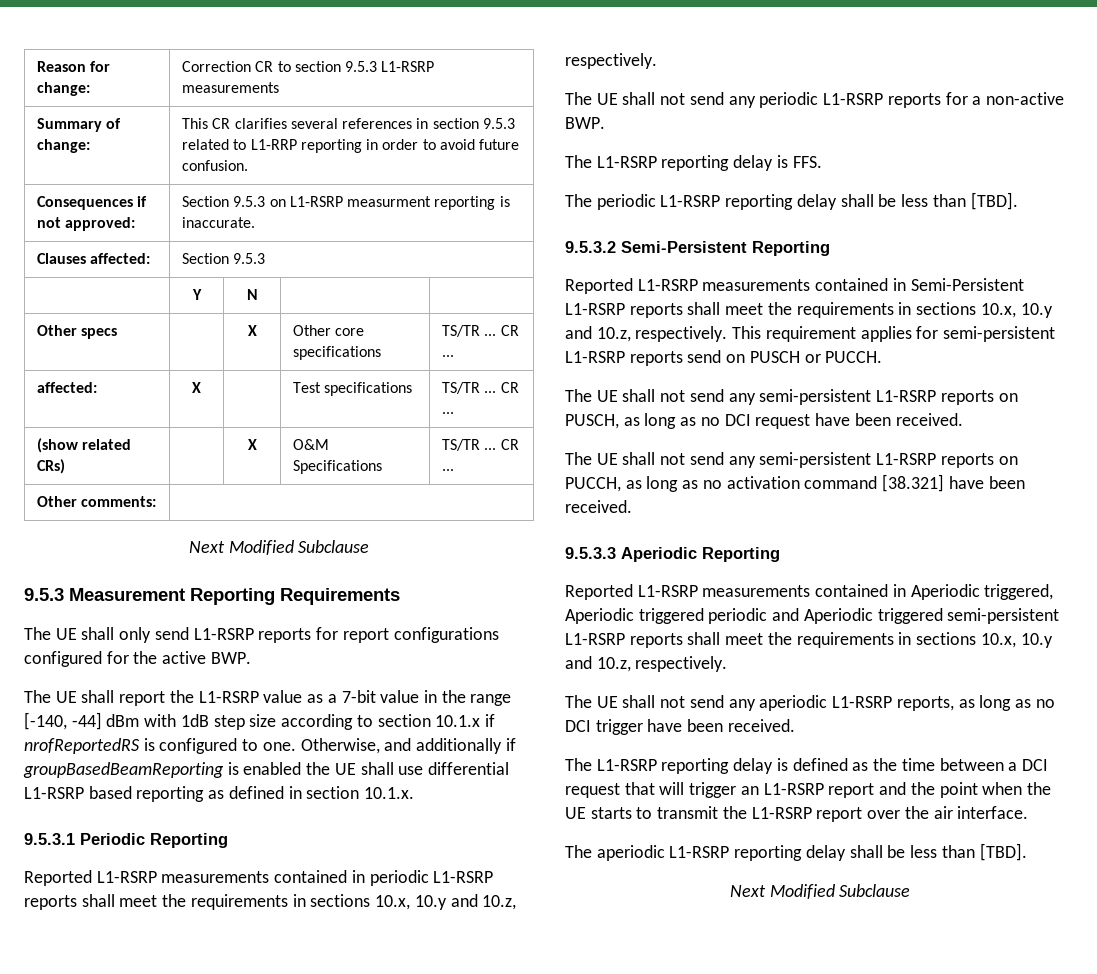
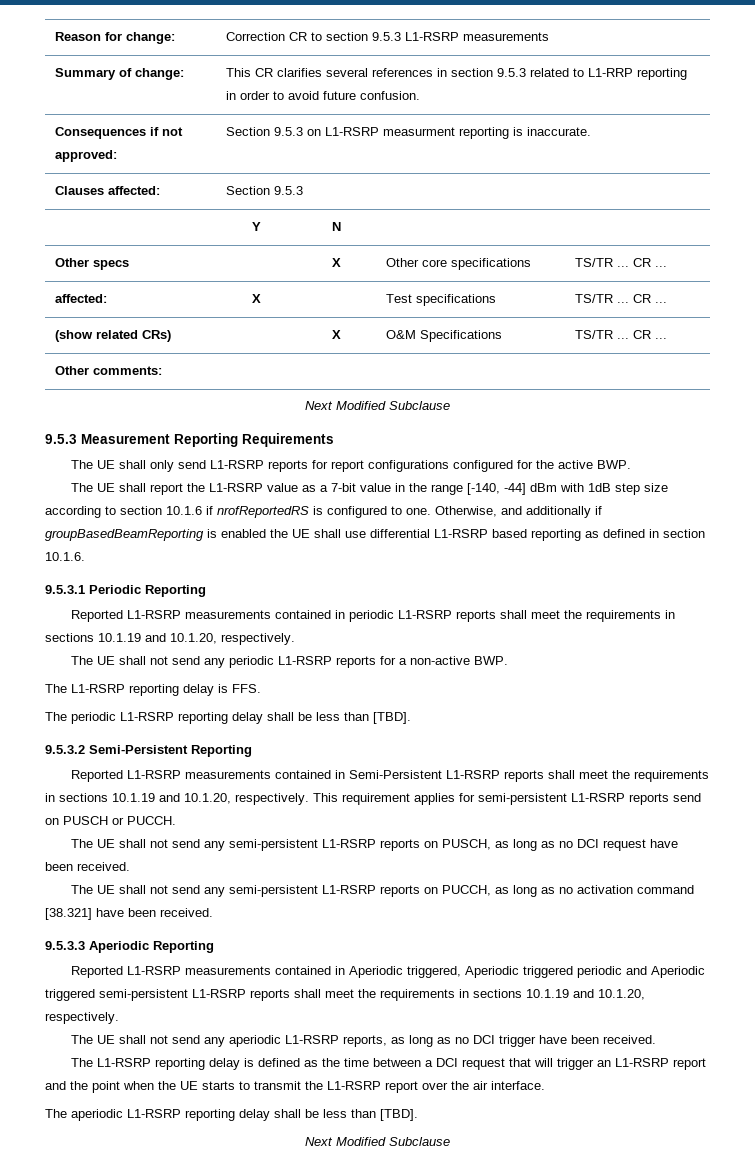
- The UE shall report the L1-RSRP value as a 7-bit value in the range [-140, -44] dBm with 1dB step size according to section 10.1.x if nrofReportedRS is configured to one.
+ The UE shall report the L1-RSRP value as a 7-bit value in the range [-140, -44] dBm with 1dB step size according to section 10.1.6 if nrofReportedRS is configured to one.
- Otherwise, and additionally if groupBasedBeamReporting is enabled the UE shall use differential L1-RSRP based reporting as defined in section 10.1.x.
+ Otherwise, and additionally if groupBasedBeamReporting is enabled the UE shall use differential L1-RSRP based reporting as defined in section 10.1.6.
- Reported L1-RSRP measurements contained in periodic L1-RSRP reports shall meet the requirements in sections 10.x, 10.y and 10.z, respectively.
+ Reported L1-RSRP measurements contained in periodic L1-RSRP reports shall meet the requirements in sections 10.1.19 and 10.1.20, respectively.
- Reported L1-RSRP measurements contained in Semi-Persistent L1-RSRP reports shall meet the requirements in sections 10.x, 10.y and 10.z, respectively.
+ Reported L1-RSRP measurements contained in Semi-Persistent L1-RSRP reports shall meet the requirements in sections 10.1.19 and 10.1.20, respectively.
- Reported L1-RSRP measurements contained in Aperiodic triggered, Aperiodic triggered periodic and Aperiodic triggered semi-persistent L1-RSRP reports shall meet the requirements in sections 10.x, 10.y and 10.z, respectively.
+ Reported L1-RSRP measurements contained in Aperiodic triggered, Aperiodic triggered periodic and Aperiodic triggered semi-persistent L1-RSRP reports shall meet the requirements in sections 10.1.19 and 10.1.20, respectively.

